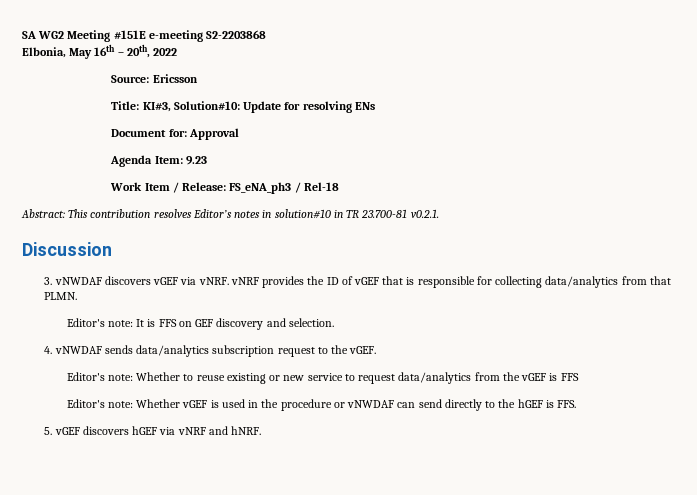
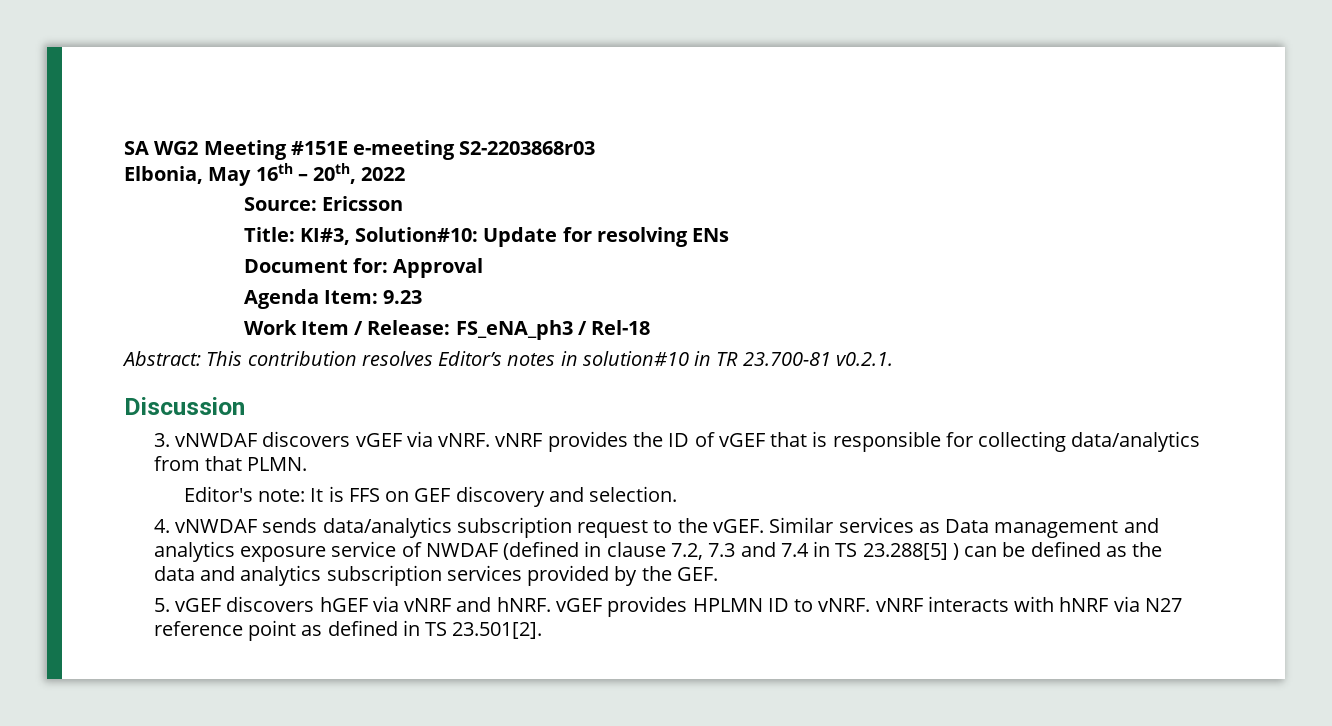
- SA WG2 Meeting #151E e-meeting S2-2203868
+ SA WG2 Meeting #151E e-meeting S2-2203868r03
- 4. vNWDAF sends data/analytics subscription request to the vGEF.
- Editor's note: Whether to reuse existing or new service to request data/analytics from the vGEF is FFS
- Editor's note: Whether vGEF is used in the procedure or vNWDAF can send directly to the hGEF is FFS.
+ 4. vNWDAF sends data/analytics subscription request to the vGEF. Similar services as Data management and analytics exposure service of NWDAF (defined in clause 7.2, 7.3 and 7.4 in TS 23.288[5] ) can be defined as the data and analytics subscription services provided by the GEF.
- 5. vGEF discovers hGEF via vNRF and hNRF.
+ 5. vGEF discovers hGEF via vNRF and hNRF. vGEF provides HPLMN ID to vNRF. vNRF interacts with hNRF via N27 reference point as defined in TS 23.501[2].

